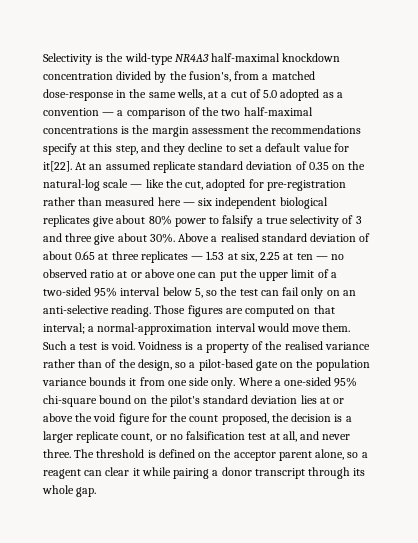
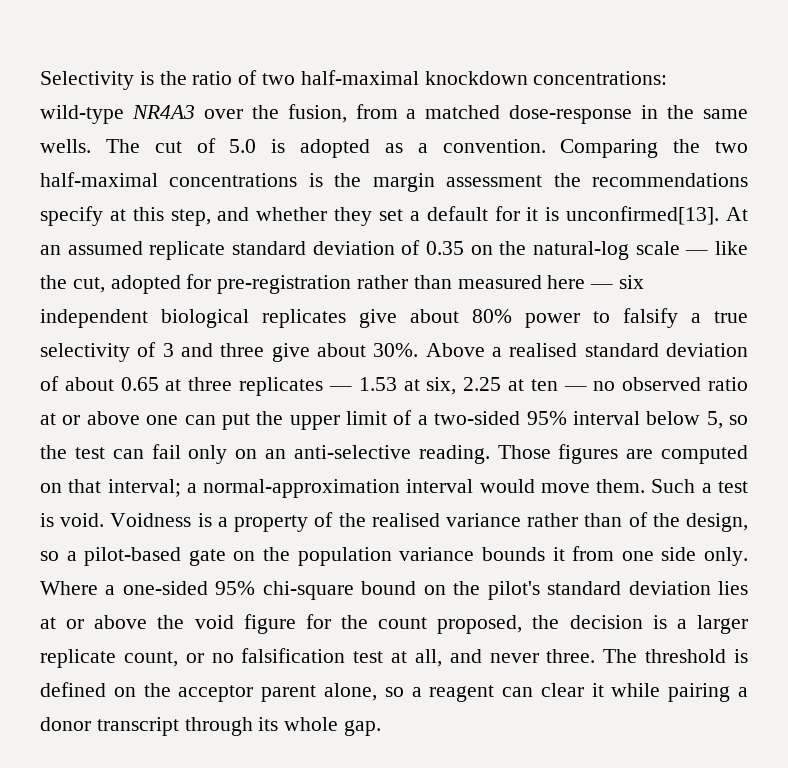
- Selectivity is the wild-type NR4A3 half-maximal knockdown concentration divided by the fusion's, from a matched dose-response in the same wells, at a cut of 5.0 adopted as a convention — a comparison of the two half-maximal concentrations is the margin assessment the recommendations specify at this step, and they decline to set a default value for it[22].
+ Selectivity is the ratio of two half-maximal knockdown concentrations: wild-type NR4A3 over the fusion, from a matched dose-response in the same wells. The cut of 5.0 is adopted as a convention. Comparing the two half-maximal concentrations is the margin assessment the recommendations specify at this step, and whether they set a default for it is unconfirmed[13].

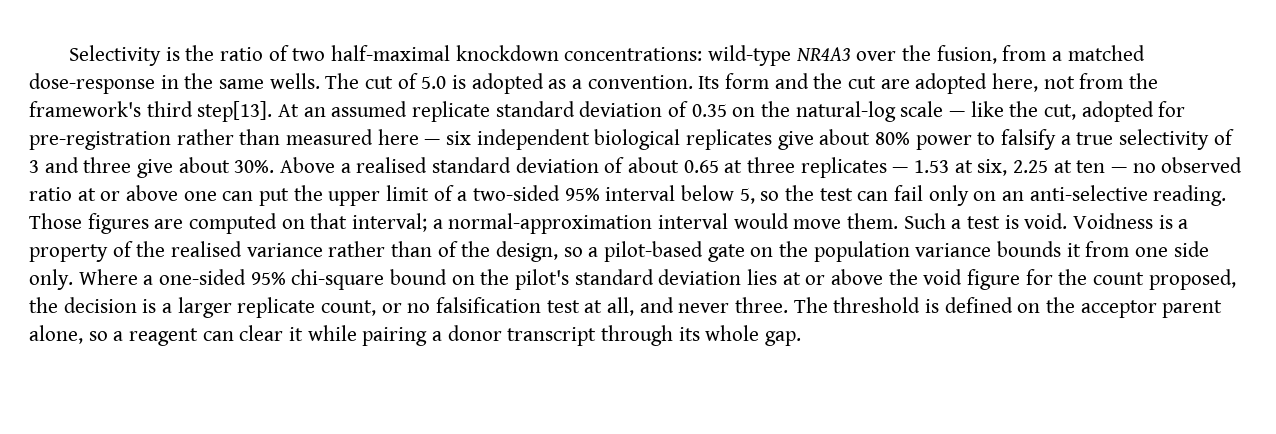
- Comparing the two half-maximal concentrations is the margin assessment the recommendations specify at this step, and whether they set a default for it is unconfirmed[13].
+ Its form and the cut are adopted here, not from the framework's third step[13].

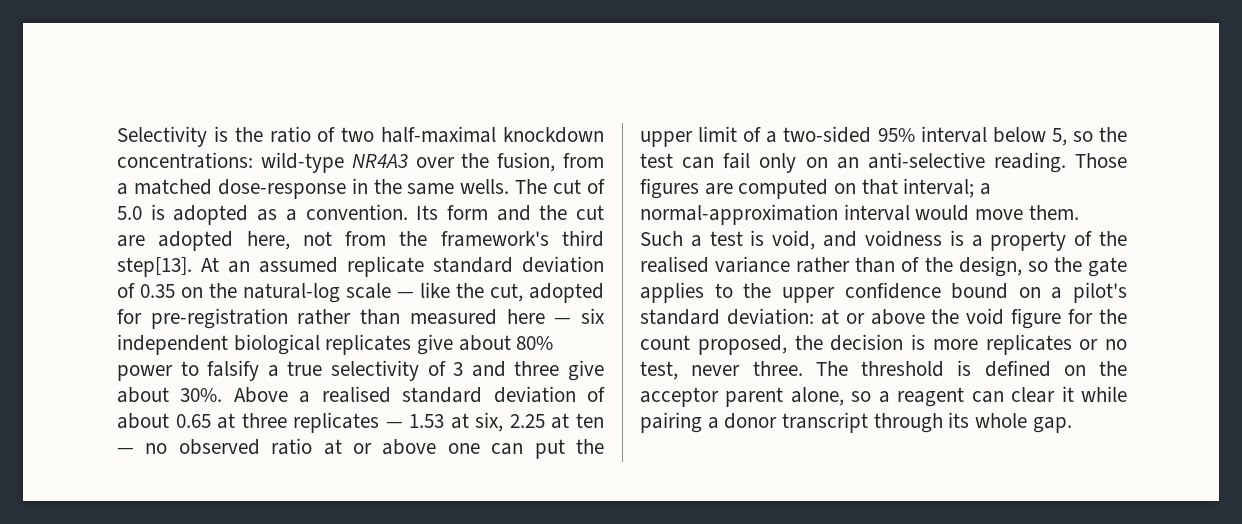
- Such a test is void. Voidness is a property of the realised variance rather than of the design, so a pilot-based gate on the population variance bounds it from one side only. Where a one-sided 95% chi-square bound on the pilot's standard deviation lies at or above the void figure for the count proposed, the decision is a larger replicate count, or no falsification test at all, and never three.
+ Such a test is void, and voidness is a property of the realised variance rather than of the design, so the gate applies to the upper confidence bound on a pilot's standard deviation: at or above the void figure for the count proposed, the decision is more replicates or no test, never three.

